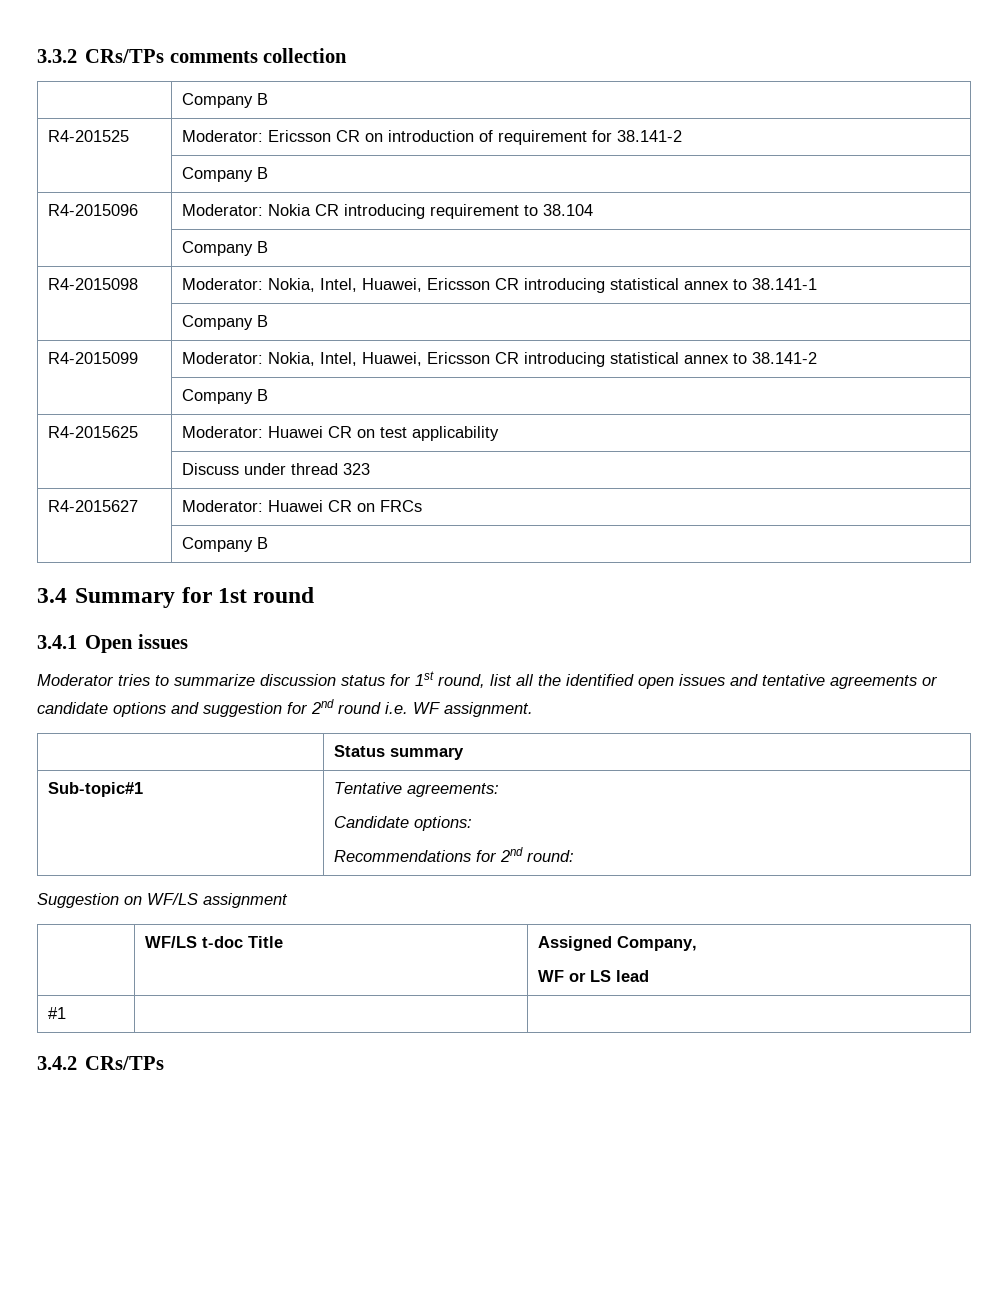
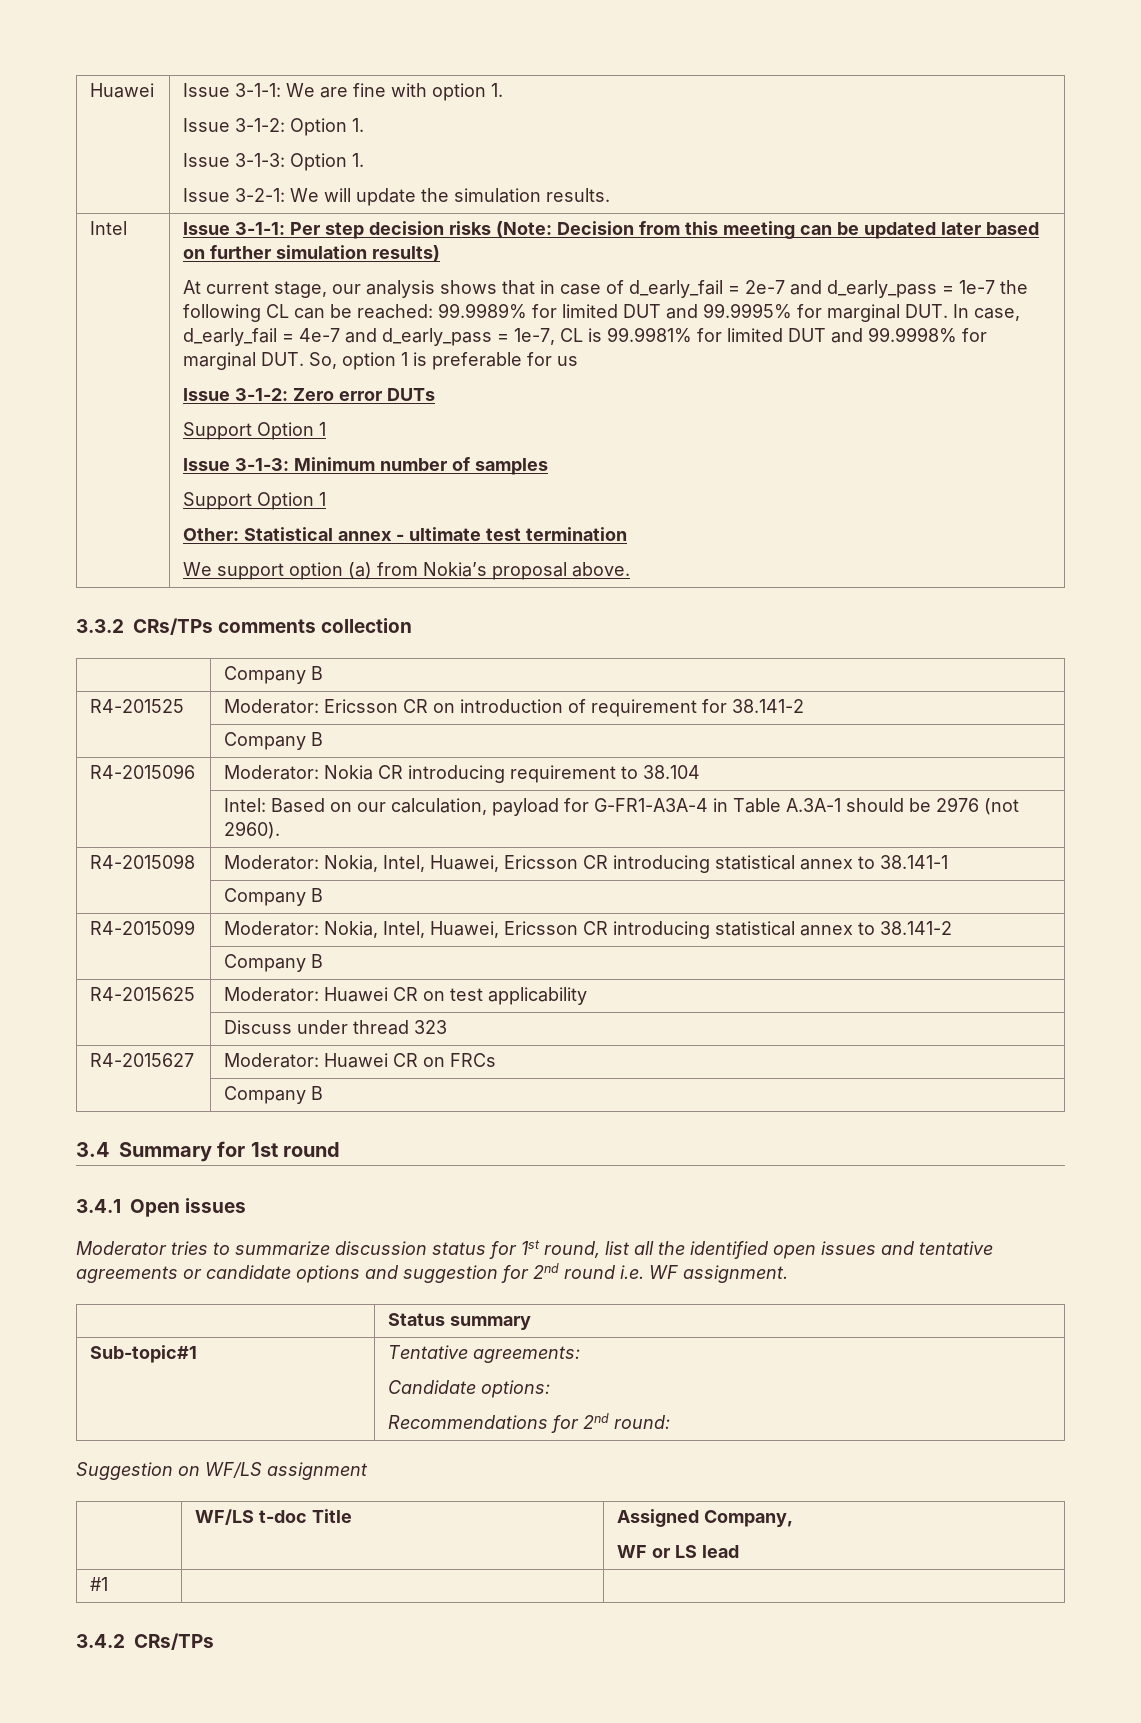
+ Huawei | Issue 3-1-1: We are fine with option 1.
+ Issue 3-1-2: Option 1.
+ Issue 3-1-3: Option 1.
+ Issue 3-2-1: We will update the simulation results.
+ Intel | Issue 3-1-1: Per step decision risks (Note: Decision from this meeting can be updated later based on further simulation results)
+ At current stage, our analysis shows that in case of d_early_fail = 2e-7 and d_early_pass = 1e-7 the following CL can be reached: 99.9989% for limited DUT and 99.9995% for marginal DUT. In case, d_early_fail = 4e-7 and d_early_pass = 1e-7, CL is 99.9981% for limited DUT and 99.9998% for marginal DUT. So, option 1 is preferable for us
+ Issue 3-1-2: Zero error DUTs
+ Support Option 1
+ Issue 3-1-3: Minimum number of samples
+ Support Option 1
+ Other: Statistical annex - ultimate test termination
+ We support option (a) from Nokia’s proposal above.
  R4-2015096 | Moderator: Nokia CR introducing requirement to 38.104
- | Company B
+ | Intel: Based on our calculation, payload for G-FR1-A3A-4 in Table A.3A-1 should be 2976 (not 2960).

